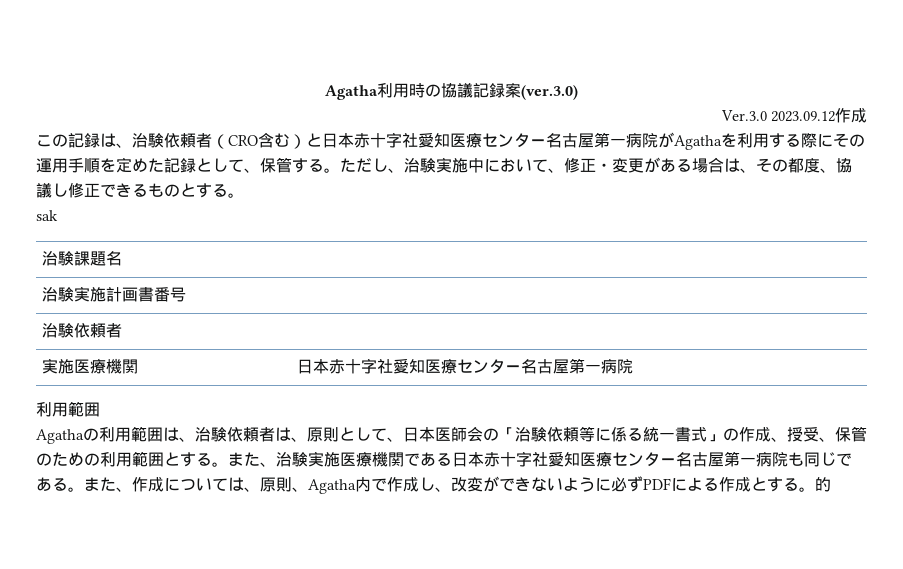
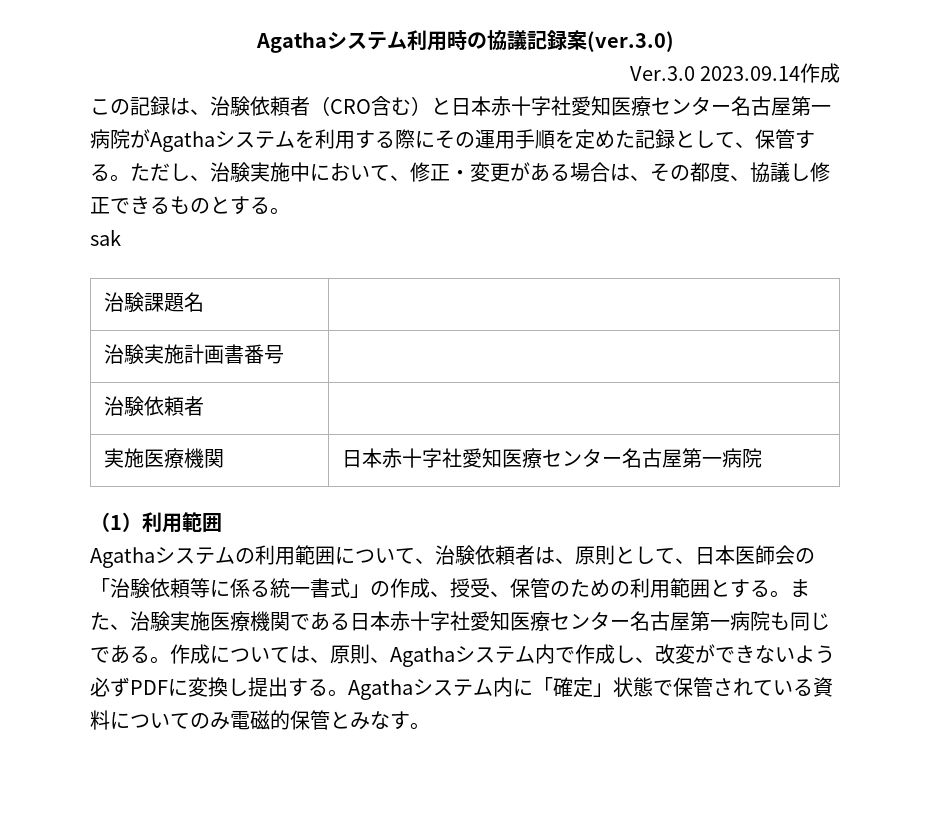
- Agatha利用時の協議記録案(ver.3.0)
+ Agathaシステム利用時の協議記録案(ver.3.0)
- Ver.3.0 2023.09.12作成
+ Ver.3.0 2023.09.14作成
- この記録は、治験依頼者（CRO含む）と日本赤十字社愛知医療センター名古屋第一病院がAgathaを利用する際にその運用手順を定めた記録として、保管する。
+ この記録は、治験依頼者（CRO含む）と日本赤十字社愛知医療センター名古屋第一病院がAgathaシステムを利用する際にその運用手順を定めた記録として、保管する。
  実施医療機関 | 日本赤十字社愛知医療センター名古屋第一病院
- 利用範囲
+ （1）利用範囲
- Agathaの利用範囲は、治験依頼者は、原則として、日本医師会の「治験依頼等に係る統一書式」の作成、授受、保管のための利用範囲とする。
+ Agathaシステムの利用範囲について、治験依頼者は、原則として、日本医師会の「治験依頼等に係る統一書式」の作成、授受、保管のための利用範囲とする。
- また、作成については、原則、Agatha内で作成し、改変ができないように必ずPDFによる作成とする。的
+ 作成については、原則、Agathaシステム内で作成し、改変ができないよう必ずPDFに変換し提出する。Agathaシステム内に「確定」状態で保管されている資料についてのみ電磁的保管とみなす。

